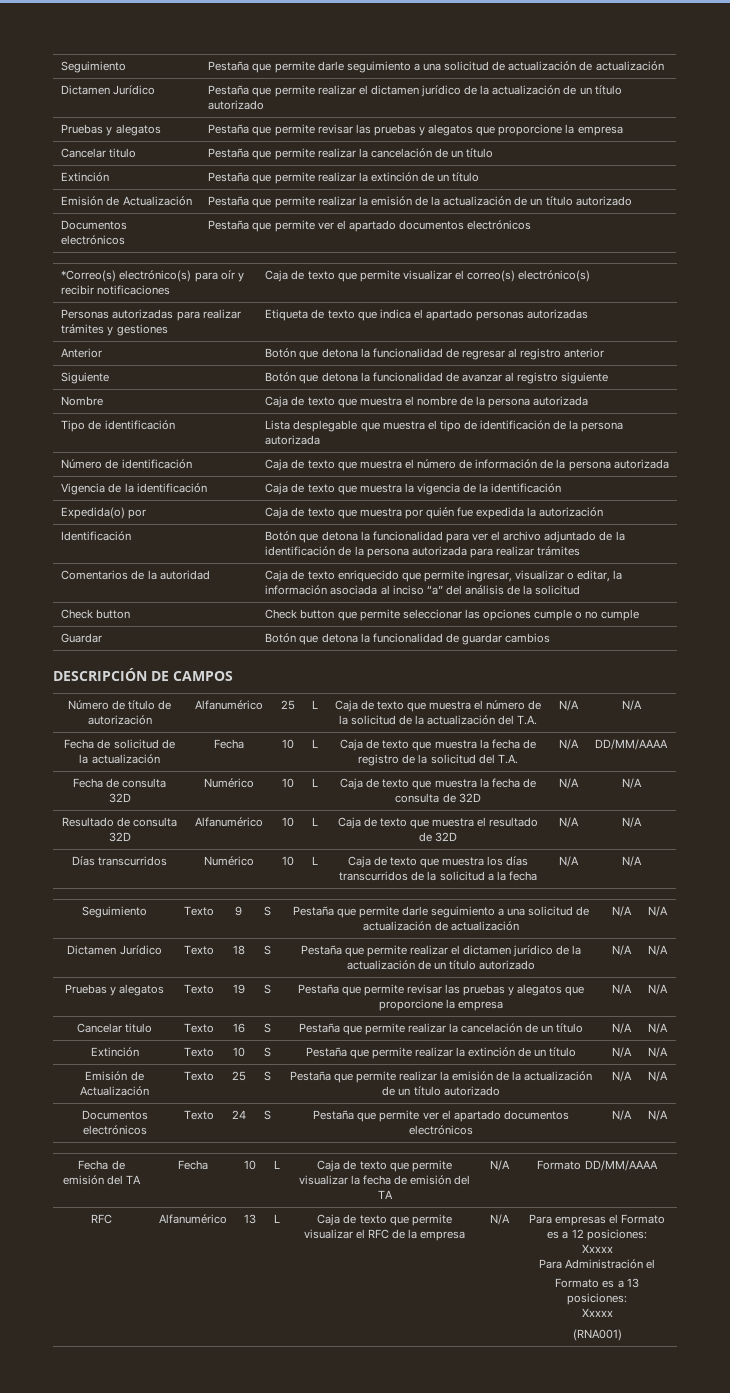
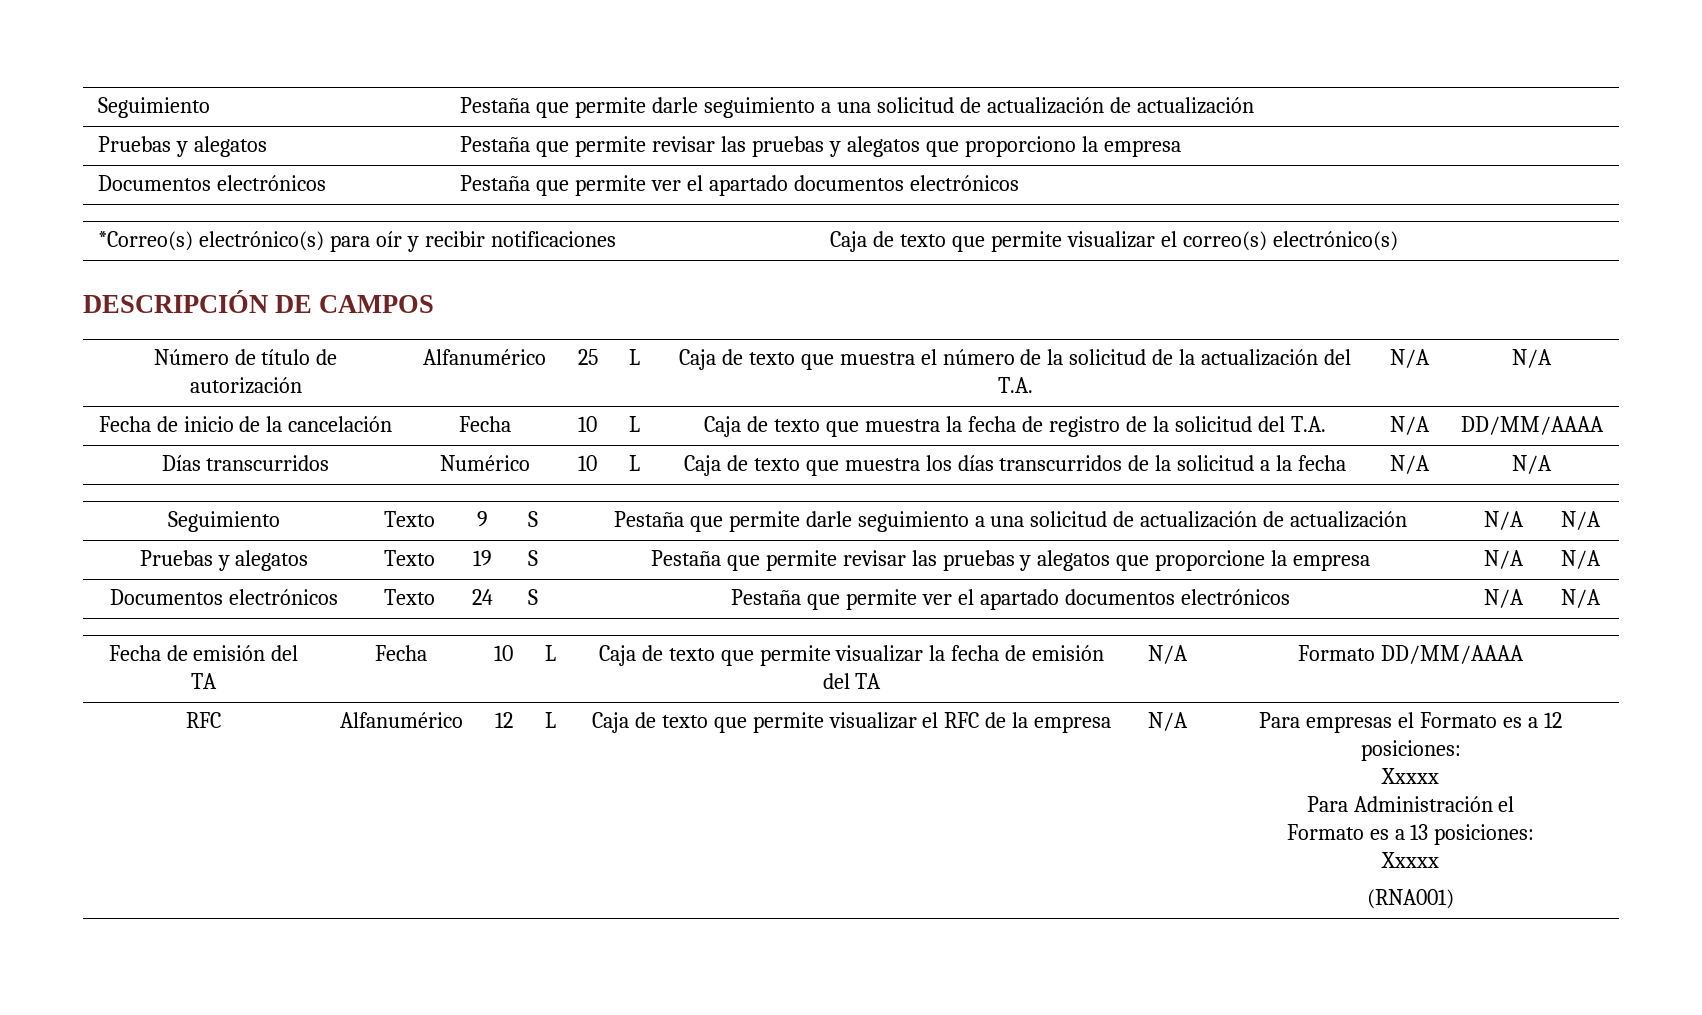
- Dictamen Jurídico | Pestaña que permite realizar el dictamen jurídico de la actualización de un título autorizado
- Pruebas y alegatos | Pestaña que permite revisar las pruebas y alegatos que proporcione la empresa
- Cancelar titulo | Pestaña que permite realizar la cancelación de un título
- Extinción | Pestaña que permite realizar la extinción de un título
- Emisión de Actualización | Pestaña que permite realizar la emisión de la actualización de un título autorizado
+ Pruebas y alegatos | Pestaña que permite revisar las pruebas y alegatos que proporciono la empresa
- Personas autorizadas para realizar trámites y gestiones | Etiqueta de texto que indica el apartado personas autorizadas
- Anterior | Botón que detona la funcionalidad de regresar al registro anterior
- Siguiente | Botón que detona la funcionalidad de avanzar al registro siguiente
- Nombre | Caja de texto que muestra el nombre de la persona autorizada
- Tipo de identificación | Lista desplegable que muestra el tipo de identificación de la persona autorizada
- Número de identificación | Caja de texto que muestra el número de información de la persona autorizada
- Vigencia de la identificación | Caja de texto que muestra la vigencia de la identificación
- Expedida(o) por | Caja de texto que muestra por quién fue expedida la autorización
- Identificación | Botón que detona la funcionalidad para ver el archivo adjuntado de la identificación de la persona autorizada para realizar trámites
- Comentarios de la autoridad | Caja de texto enriquecido que permite ingresar, visualizar o editar, la información asociada al inciso “a” del análisis de la solicitud
- Check button | Check button que permite seleccionar las opciones cumple o no cumple
- Guardar | Botón que detona la funcionalidad de guardar cambios
- Fecha de solicitud de la actualización | Fecha | 10 | L | Caja de texto que muestra la fecha de registro de la solicitud del T.A. | N/A | DD/MM/AAAA
+ Fecha de inicio de la cancelación | Fecha | 10 | L | Caja de texto que muestra la fecha de registro de la solicitud del T.A. | N/A | DD/MM/AAAA
- Fecha de consulta 32D | Numérico | 10 | L | Caja de texto que muestra la fecha de consulta de 32D | N/A | N/A
- Resultado de consulta 32D | Alfanumérico | 10 | L | Caja de texto que muestra el resultado de 32D | N/A | N/A
- Dictamen Jurídico | Texto | 18 | S | Pestaña que permite realizar el dictamen jurídico de la actualización de un título autorizado | N/A | N/A
- Cancelar titulo | Texto | 16 | S | Pestaña que permite realizar la cancelación de un título | N/A | N/A
- Extinción | Texto | 10 | S | Pestaña que permite realizar la extinción de un título | N/A | N/A
- Emisión de Actualización | Texto | 25 | S | Pestaña que permite realizar la emisión de la actualización de un título autorizado | N/A | N/A
- RFC | Alfanumérico | 13 | L | Caja de texto que permite visualizar el RFC de la empresa | N/A | Para empresas el Formato es a 12 posiciones:
+ RFC | Alfanumérico | 12 | L | Caja de texto que permite visualizar el RFC de la empresa | N/A | Para empresas el Formato es a 12 posiciones:

